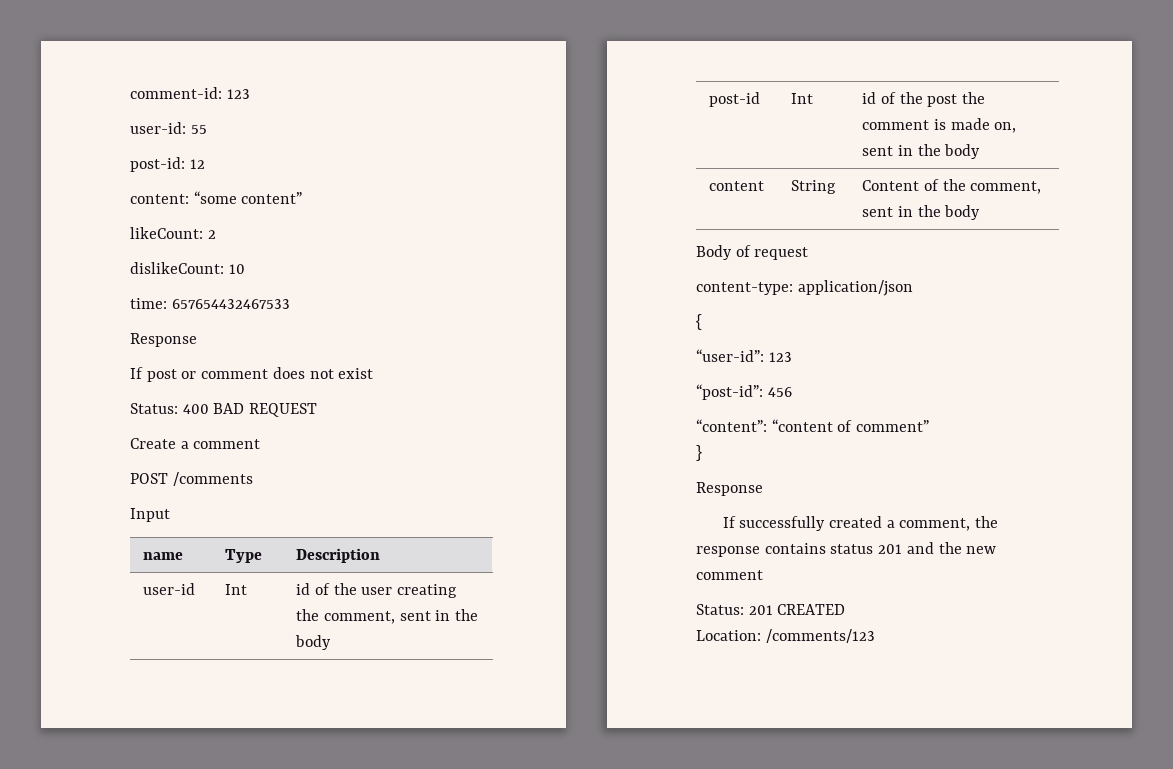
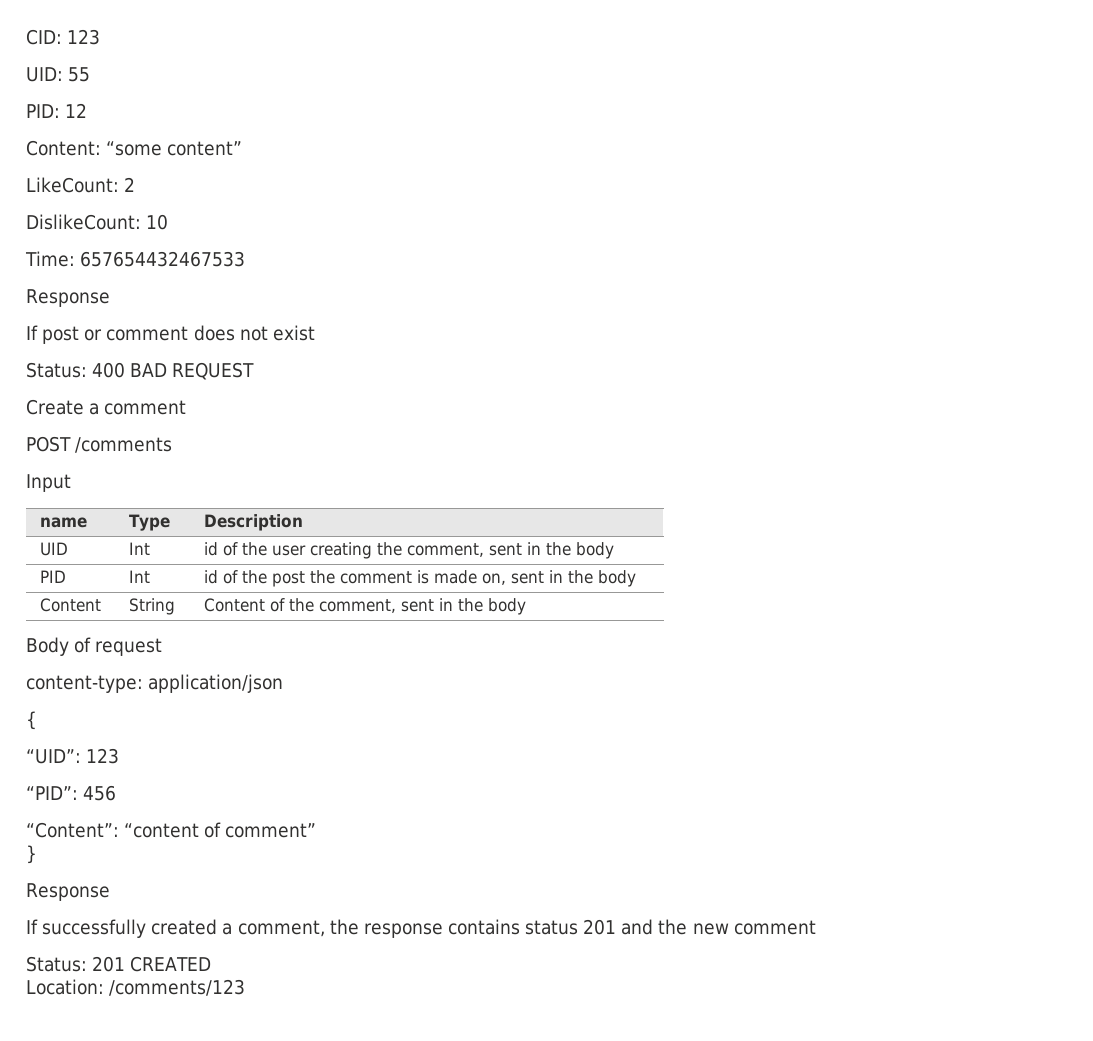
- comment-id: 123
- user-id: 55
+ CID: 123
+ UID: 55
- post-id: 12
+ PID: 12
- content: “some content”
+ Content: “some content”
- likeCount: 2
+ LikeCount: 2
- dislikeCount: 10
+ DislikeCount: 10
- time: 657654432467533
+ Time: 657654432467533
- user-id | Int | id of the user creating the comment, sent in the body
+ UID | Int | id of the user creating the comment, sent in the body
- post-id | Int | id of the post the comment is made on, sent in the body
+ PID | Int | id of the post the comment is made on, sent in the body
- content | String | Content of the comment, sent in the body
+ Content | String | Content of the comment, sent in the body
- “user-id”: 123
- “post-id”: 456
+ “UID”: 123
+ “PID”: 456
- “content”: “content of comment”
+ “Content”: “content of comment”

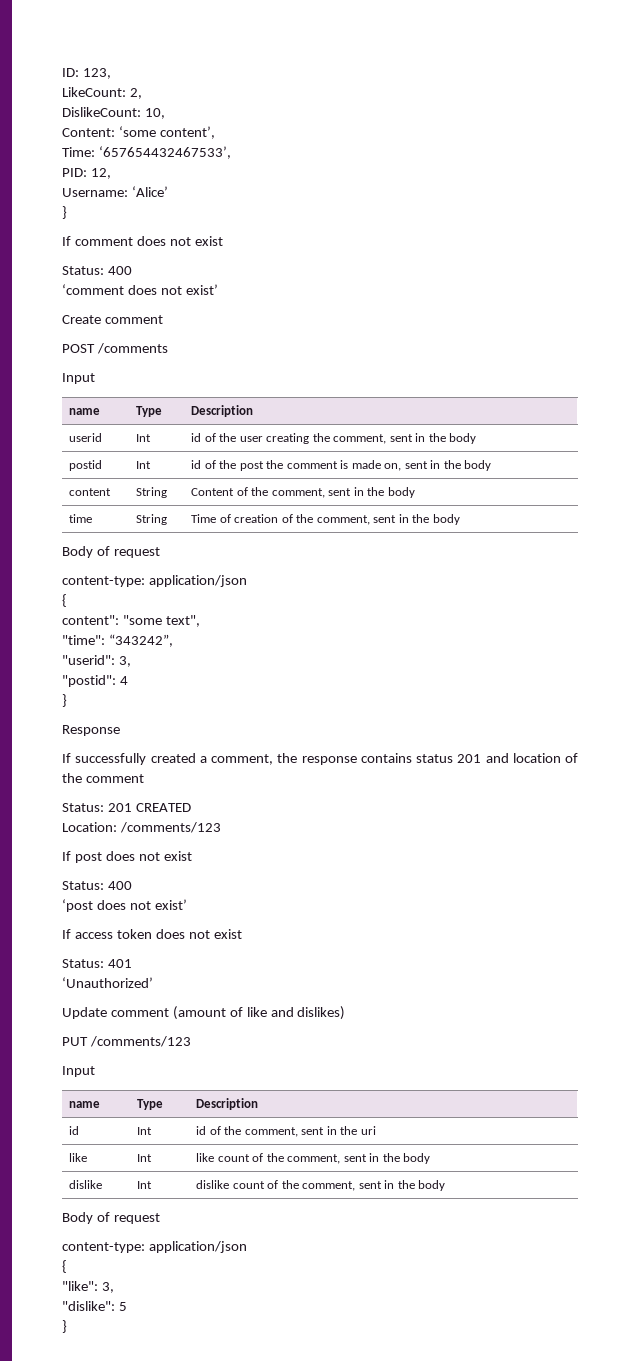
- CID: 123
- UID: 55
- PID: 12
- Content: “some content”
- LikeCount: 2
- DislikeCount: 10
- Time: 657654432467533
- Response
- If post or comment does not exist
- Status: 400 BAD REQUEST
+ ID: 123,
+ LikeCount: 2,
+ DislikeCount: 10,
+ Content: ‘some content’,
+ Time: ‘657654432467533’,
+ PID: 12,
+ Username: ‘Alice’
+ }
+ If comment does not exist
+ Status: 400
+ ‘comment does not exist’
- Create a comment
+ Create comment
- UID | Int | id of the user creating the comment, sent in the body
+ userid | Int | id of the user creating the comment, sent in the body
- PID | Int | id of the post the comment is made on, sent in the body
+ postid | Int | id of the post the comment is made on, sent in the body
- Content | String | Content of the comment, sent in the body
+ content | String | Content of the comment, sent in the body
+ time | String | Time of creation of the comment, sent in the body
  Body of request
  content-type: application/json
  {
- “UID”: 123
- “PID”: 456
- “Content”: “content of comment”
+ content": "some text",
+ "time": “343242”,
+ "userid": 3,
+ "postid": 4
- If successfully created a comment, the response contains status 201 and the new comment
+ If successfully created a comment, the response contains status 201 and location of the comment
+ If post does not exist
+ Status: 400
+ ‘post does not exist’
+ If access token does not exist
+ Status: 401
+ ‘Unauthorized’
+ Update comment (amount of like and dislikes)
+ PUT /comments/123
+ Input
+ name | Type | Description
+ id | Int | id of the comment, sent in the uri
+ like | Int | like count of the comment, sent in the body
+ dislike | Int | dislike count of the comment, sent in the body
+ Body of request
+ content-type: application/json
+ {
+ "like": 3,
+ "dislike": 5
+ }

